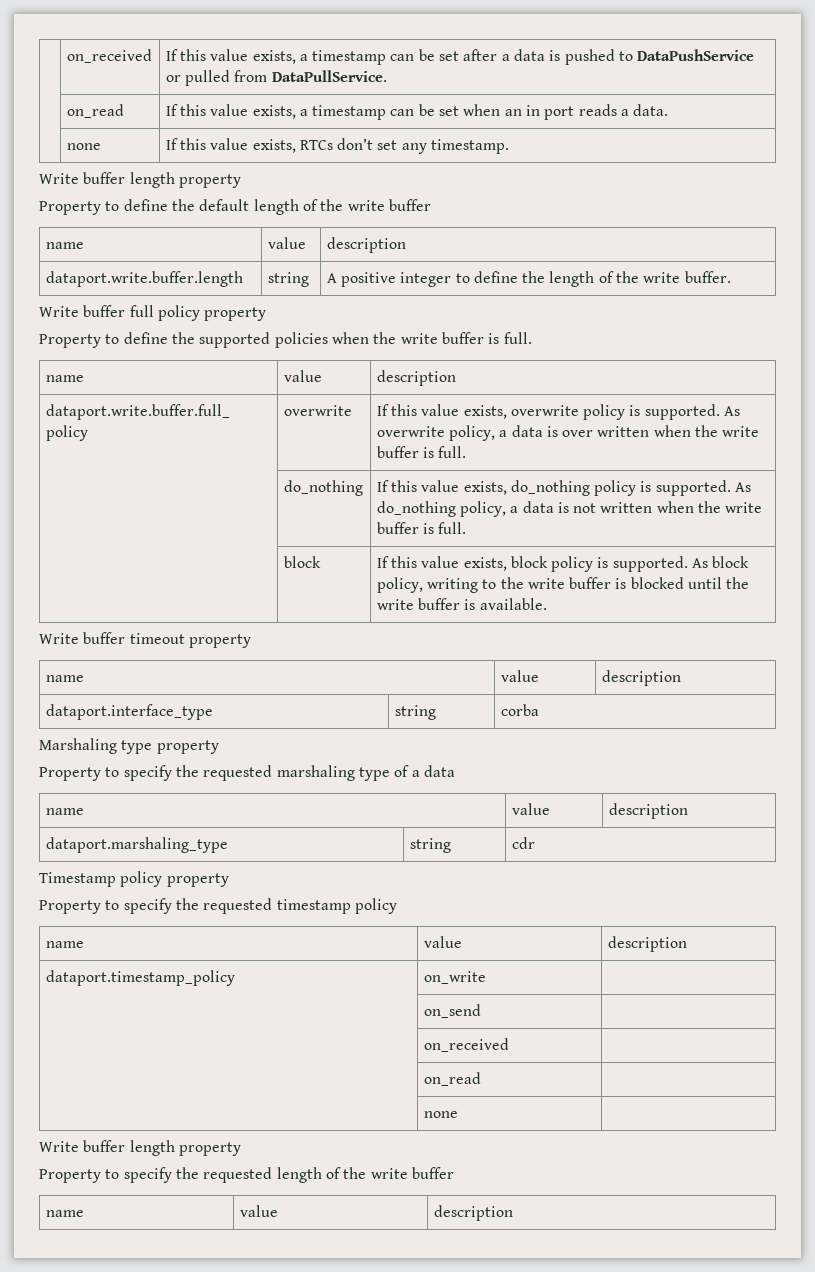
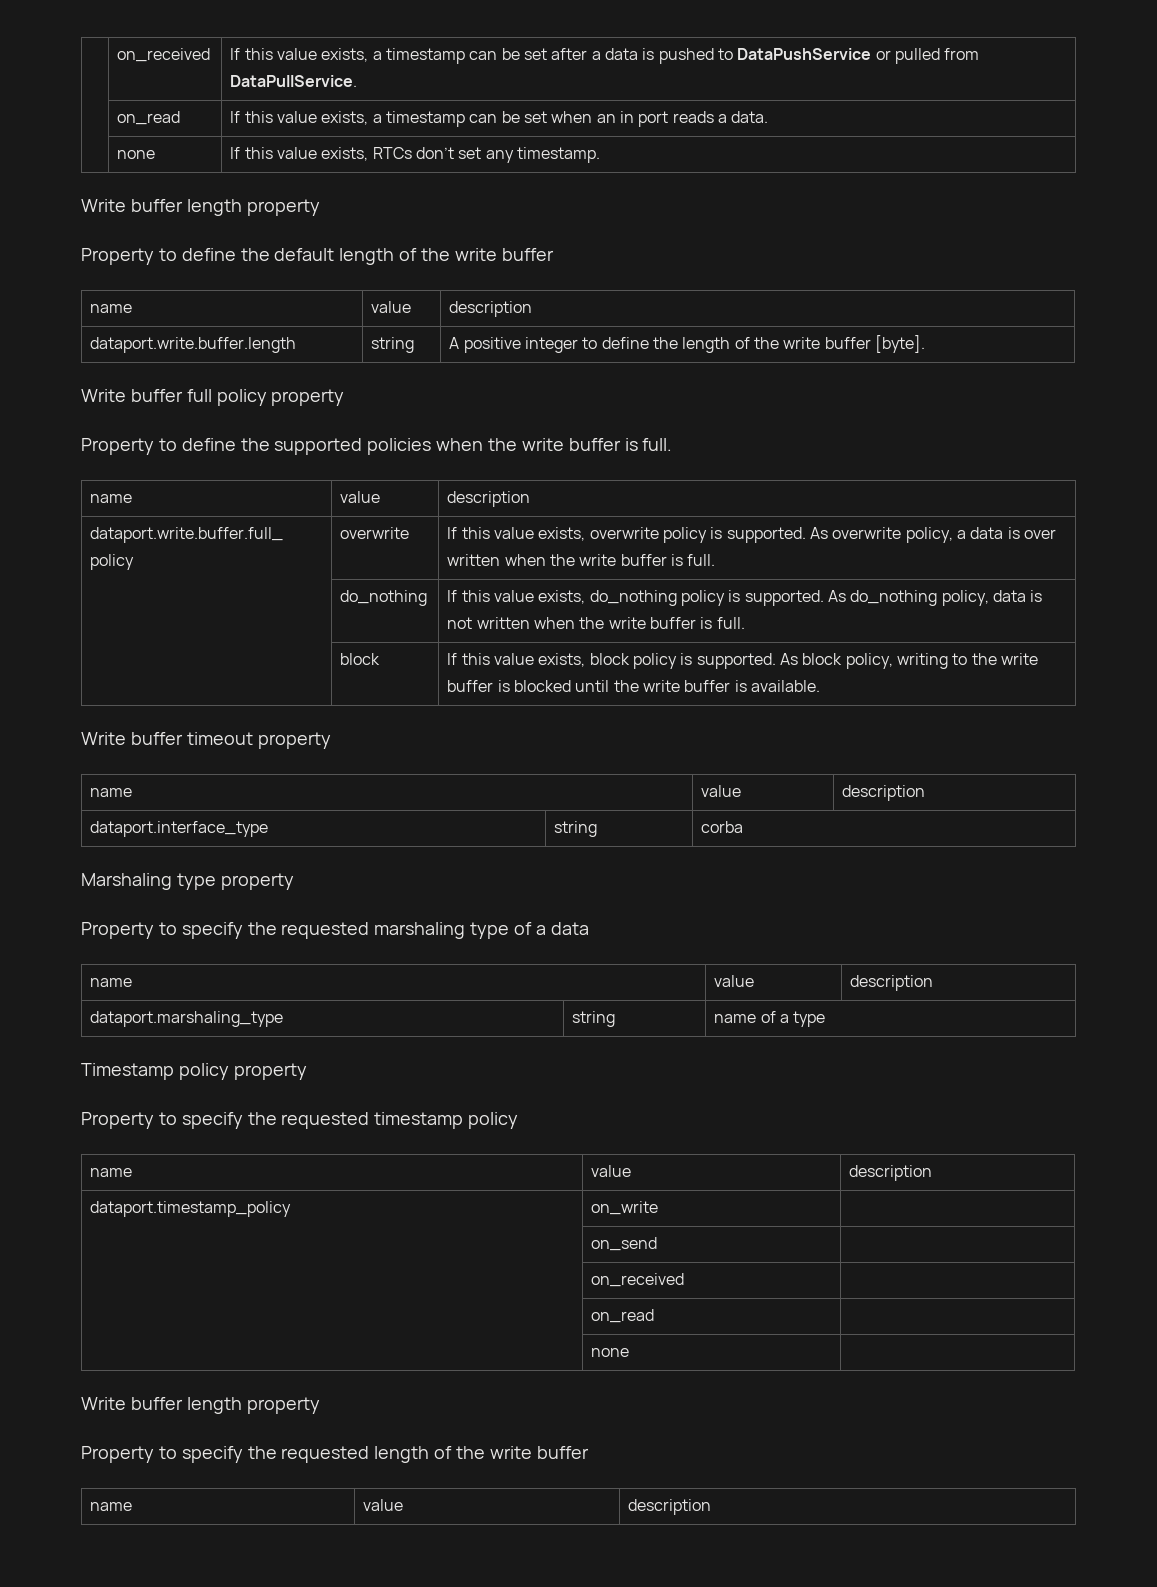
- dataport.write.buffer.length | string | A positive integer to define the length of the write buffer.
+ dataport.write.buffer.length | string | A positive integer to define the length of the write buffer [byte].
- | do_nothing | If this value exists, do_nothing policy is supported. As do_nothing policy, a data is not written when the write buffer is full.
+ | do_nothing | If this value exists, do_nothing policy is supported. As do_nothing policy, data is not written when the write buffer is full.
- dataport.marshaling_type | string | cdr
+ dataport.marshaling_type | string | name of a type

